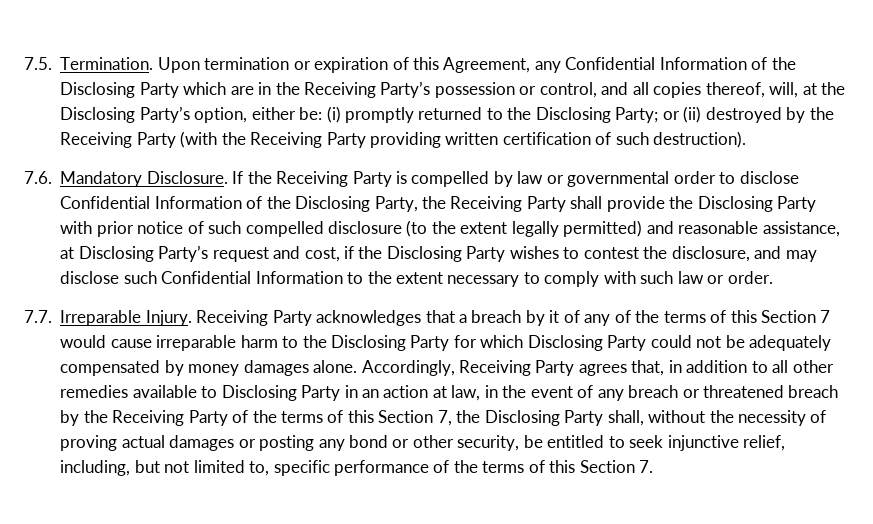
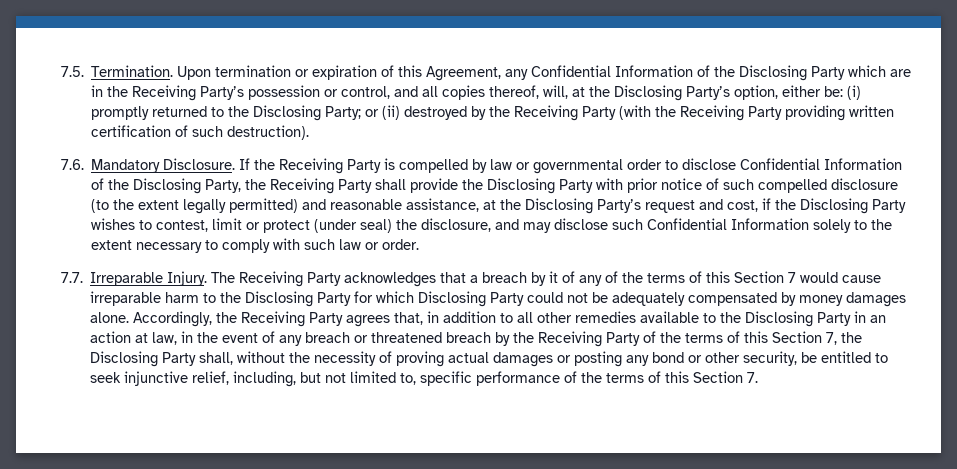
- If the Receiving Party is compelled by law or governmental order to disclose Confidential Information of the Disclosing Party, the Receiving Party shall provide the Disclosing Party with prior notice of such compelled disclosure (to the extent legally permitted) and reasonable assistance, at Disclosing Party’s request and cost, if the Disclosing Party wishes to contest the disclosure, and may disclose such Confidential Information to the extent necessary to comply with such law or order.
+ If the Receiving Party is compelled by law or governmental order to disclose Confidential Information of the Disclosing Party, the Receiving Party shall provide the Disclosing Party with prior notice of such compelled disclosure (to the extent legally permitted) and reasonable assistance, at the Disclosing Party’s request and cost, if the Disclosing Party wishes to contest, limit or protect (under seal) the disclosure, and may disclose such Confidential Information solely to the extent necessary to comply with such law or order.
- Receiving Party acknowledges that a breach by it of any of the terms of this Section 7 would cause irreparable harm to the Disclosing Party for which Disclosing Party could not be adequately compensated by money damages alone.
+ The Receiving Party acknowledges that a breach by it of any of the terms of this Section 7 would cause irreparable harm to the Disclosing Party for which Disclosing Party could not be adequately compensated by money damages alone.
- Accordingly, Receiving Party agrees that, in addition to all other remedies available to Disclosing Party in an action at law, in the event of any breach or threatened breach by the Receiving Party of the terms of this Section 7, the Disclosing Party shall, without the necessity of proving actual damages or posting any bond or other security, be entitled to seek injunctive relief, including, but not limited to, specific performance of the terms of this Section 7.
+ Accordingly, the Receiving Party agrees that, in addition to all other remedies available to the Disclosing Party in an action at law, in the event of any breach or threatened breach by the Receiving Party of the terms of this Section 7, the Disclosing Party shall, without the necessity of proving actual damages or posting any bond or other security, be entitled to seek injunctive relief, including, but not limited to, specific performance of the terms of this Section 7.

